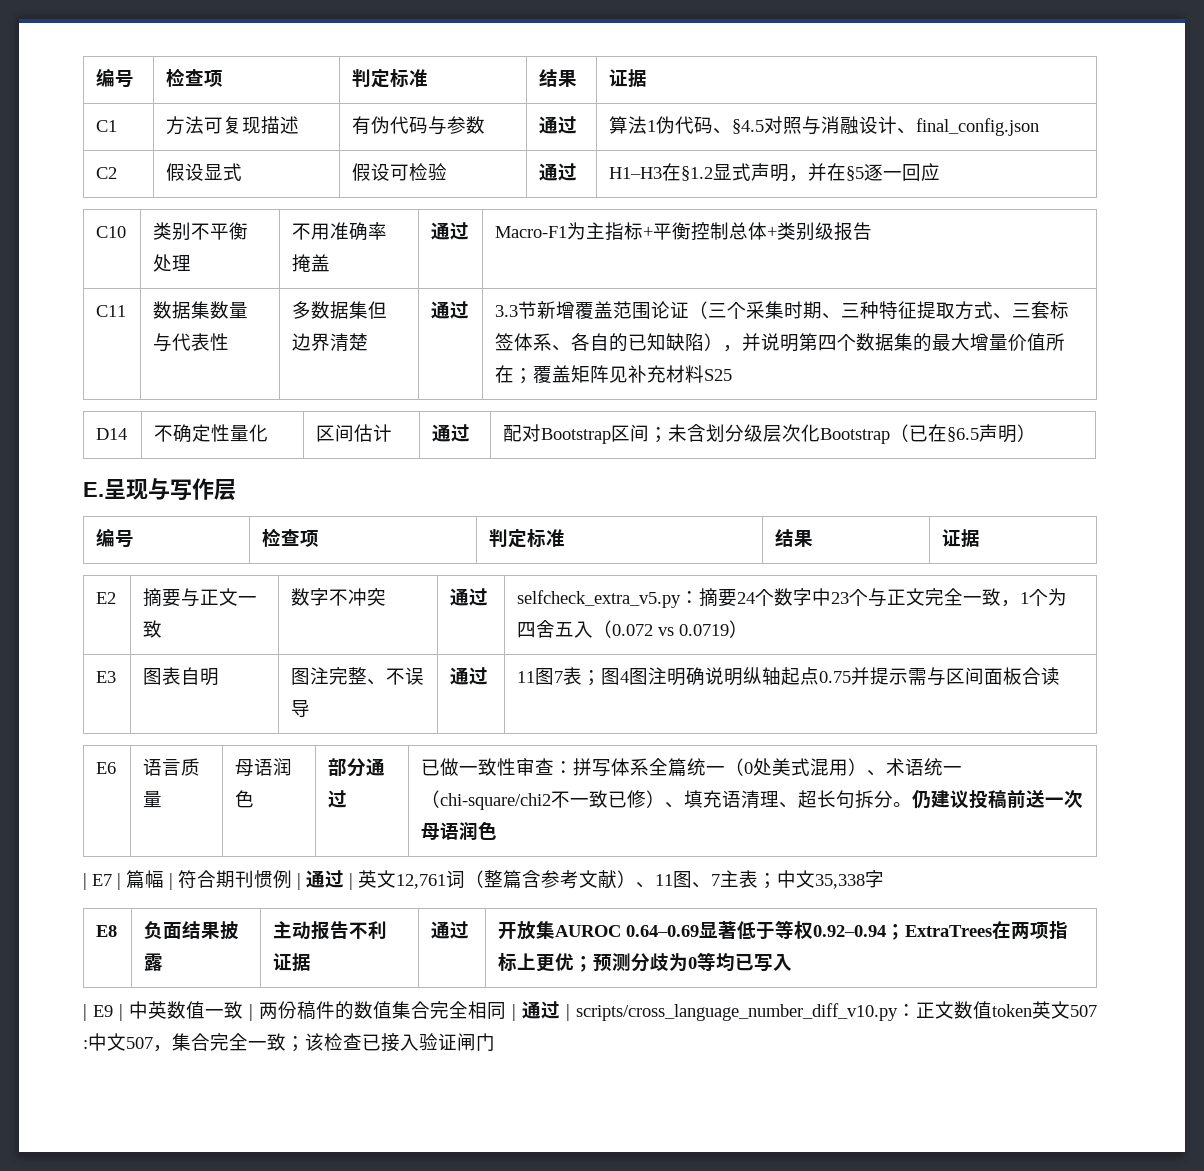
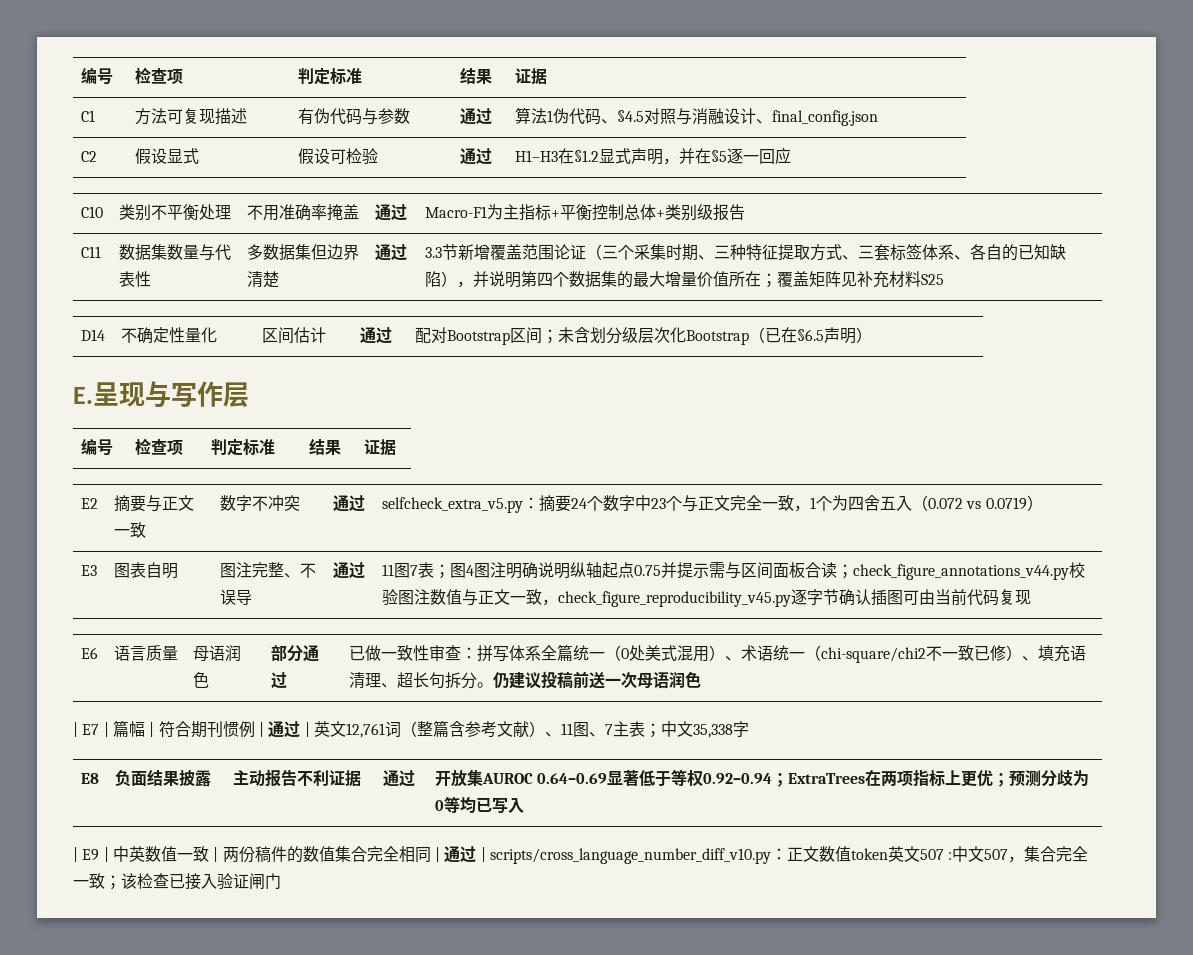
- 11图7表；图4图注明确说明纵轴起点0.75并提示需与区间面板合读
+ 11图7表；图4图注明确说明纵轴起点0.75并提示需与区间面板合读；check_figure_annotations_v44.py校验图注数值与正文一致，check_figure_reproducibility_v45.py逐字节确认插图可由当前代码复现

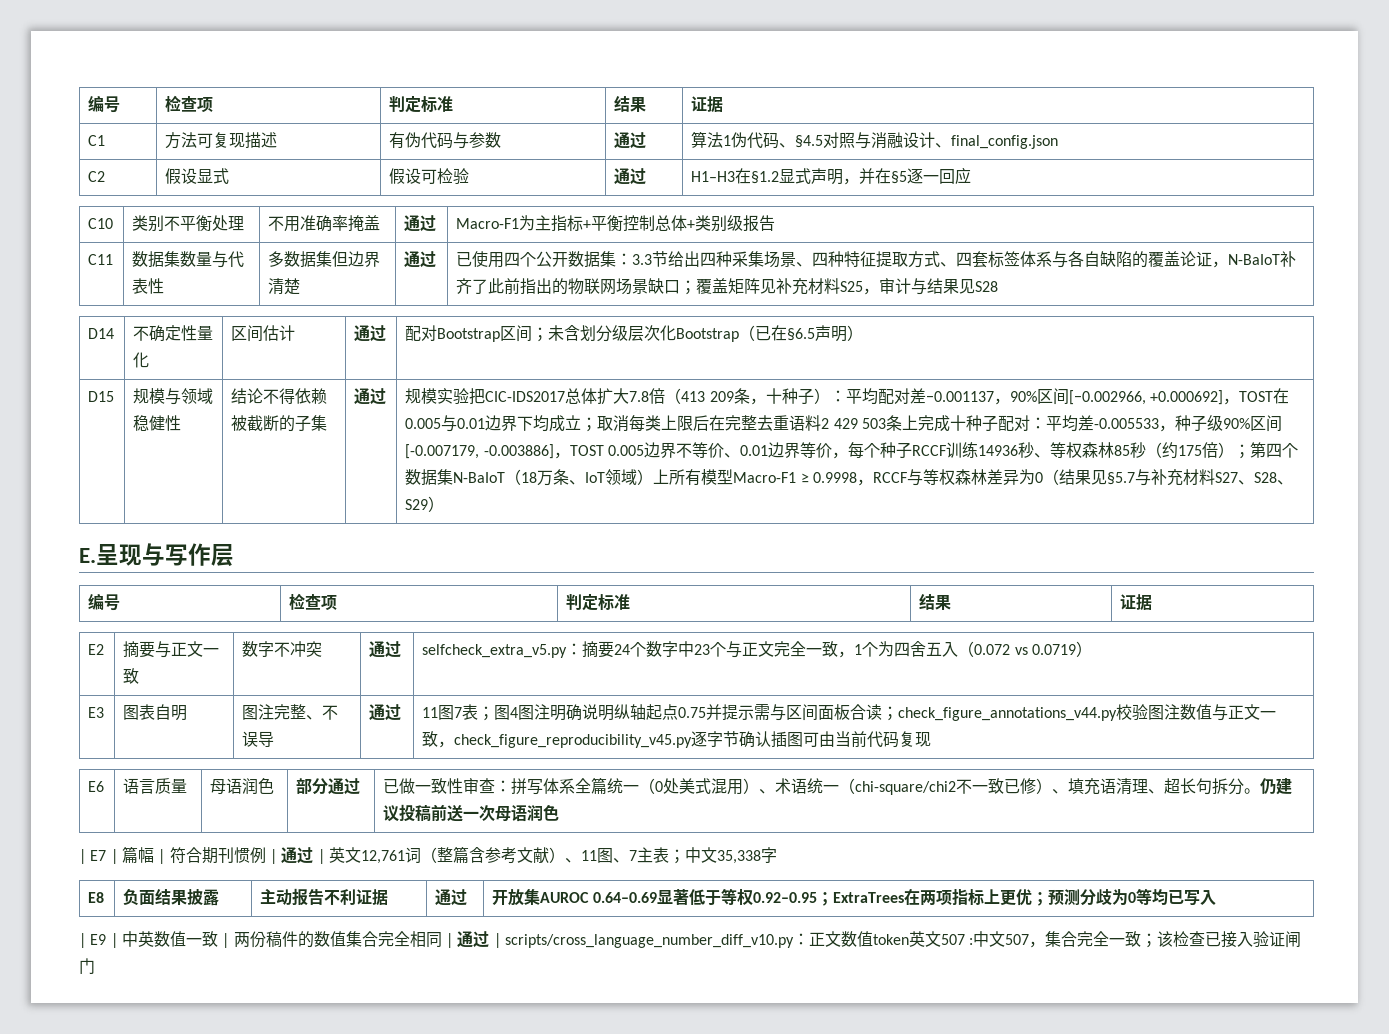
- 3.3节新增覆盖范围论证（三个采集时期、三种特征提取方式、三套标签体系、各自的已知缺陷），并说明第四个数据集的最大增量价值所在；覆盖矩阵见补充材料S25
+ 已使用四个公开数据集：3.3节给出四种采集场景、四种特征提取方式、四套标签体系与各自缺陷的覆盖论证，N-BaIoT补齐了此前指出的物联网场景缺口；覆盖矩阵见补充材料S25，审计与结果见S28
+ D15 | 规模与领域稳健性 | 结论不得依赖被截断的子集 | 通过 | 规模实验把CIC-IDS2017总体扩大7.8倍（413 209条，十种子）：平均配对差−0.001137，90%区间[−0.002966, +0.000692]，TOST在0.005与0.01边界下均成立；取消每类上限后在完整去重语料2 429 503条上完成十种子配对：平均差-0.005533，种子级90%区间[-0.007179, -0.003886]，TOST 0.005边界不等价、0.01边界等价，每个种子RCCF训练14936秒、等权森林85秒（约175倍）；第四个数据集N-BaIoT（18万条、IoT领域）上所有模型Macro-F1 ≥ 0.9998，RCCF与等权森林差异为0（结果见§5.7与补充材料S27、S28、S29）
- E8 | 负面结果披露 | 主动报告不利证据 | 通过 | 开放集AUROC 0.64–0.69显著低于等权0.92–0.94；ExtraTrees在两项指标上更优；预测分歧为0等均已写入
+ E8 | 负面结果披露 | 主动报告不利证据 | 通过 | 开放集AUROC 0.64–0.69显著低于等权0.92–0.95；ExtraTrees在两项指标上更优；预测分歧为0等均已写入

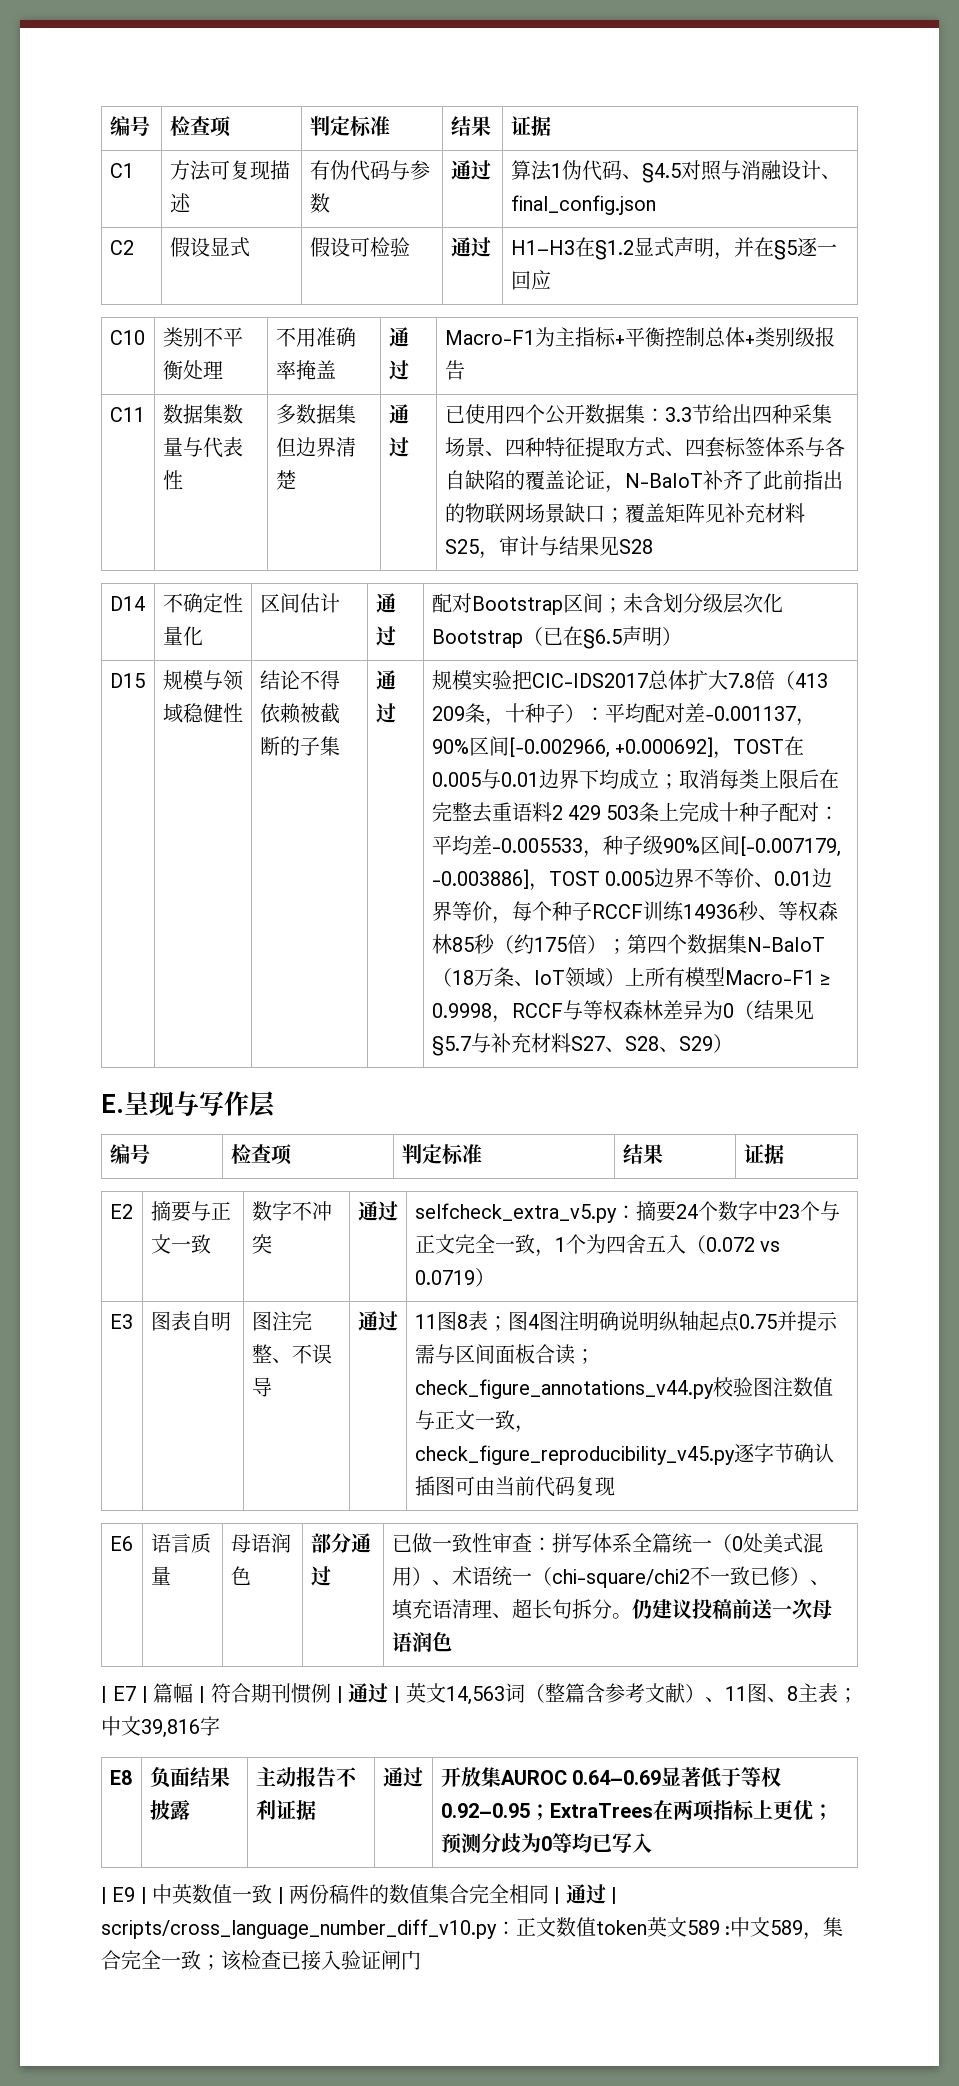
- 11图7表；图4图注明确说明纵轴起点0.75并提示需与区间面板合读；check_figure_annotations_v44.py校验图注数值与正文一致，check_figure_reproducibility_v45.py逐字节确认插图可由当前代码复现
+ 11图8表；图4图注明确说明纵轴起点0.75并提示需与区间面板合读；check_figure_annotations_v44.py校验图注数值与正文一致，check_figure_reproducibility_v45.py逐字节确认插图可由当前代码复现
- | E7 | 篇幅 | 符合期刊惯例 | 通过 | 英文12,761词（整篇含参考文献）、11图、7主表；中文35,338字
+ | E7 | 篇幅 | 符合期刊惯例 | 通过 | 英文14,563词（整篇含参考文献）、11图、8主表；中文39,816字
- | E9 | 中英数值一致 | 两份稿件的数值集合完全相同 | 通过 | scripts/cross_language_number_diff_v10.py：正文数值token英文507 :中文507，集合完全一致；该检查已接入验证闸门
+ | E9 | 中英数值一致 | 两份稿件的数值集合完全相同 | 通过 | scripts/cross_language_number_diff_v10.py：正文数值token英文589 :中文589，集合完全一致；该检查已接入验证闸门

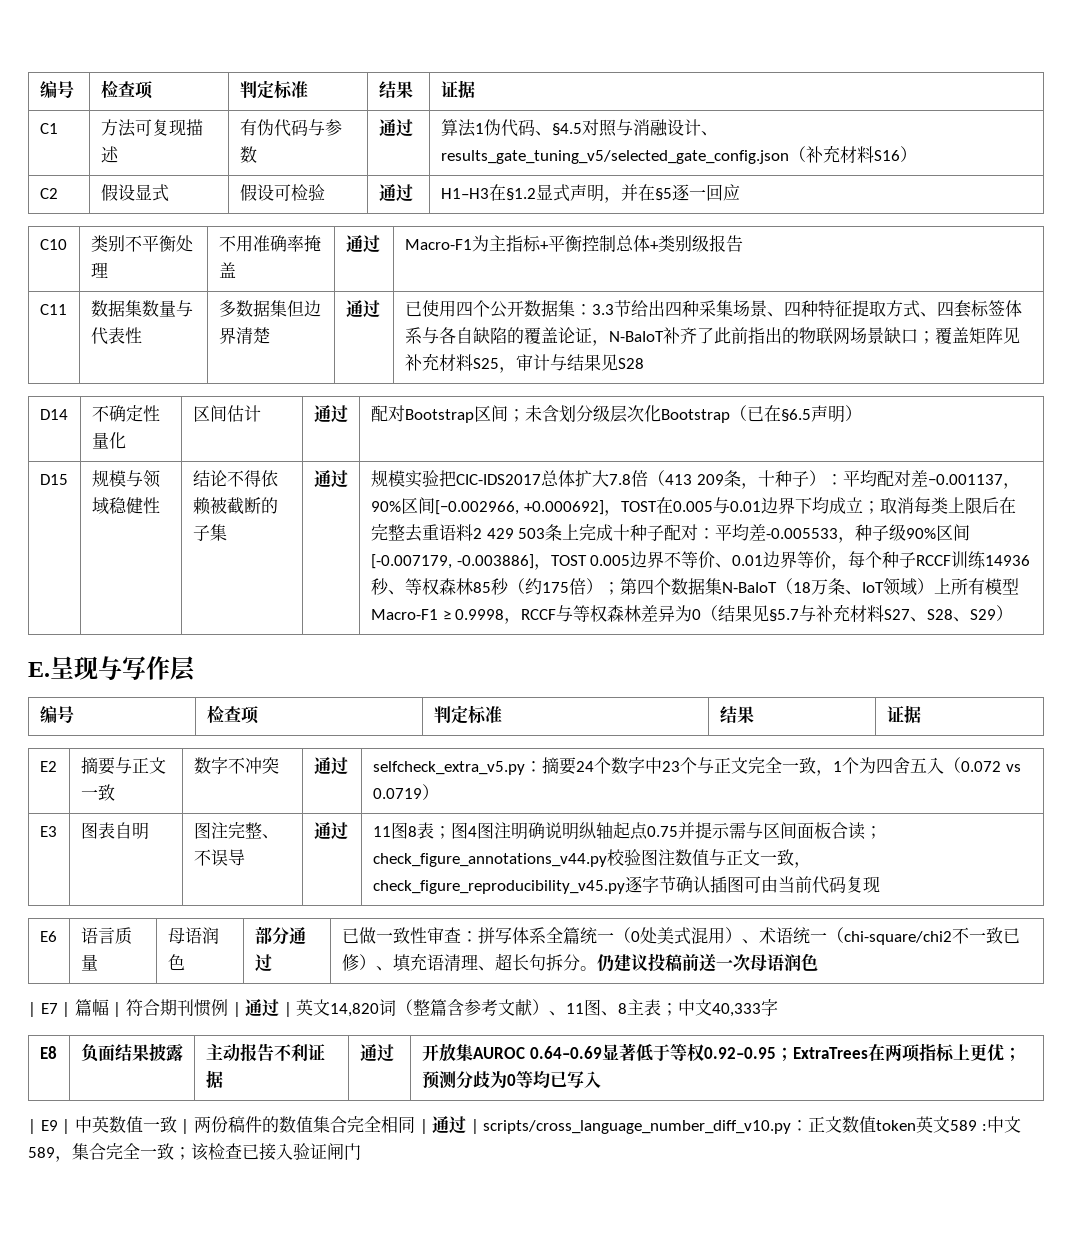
- C1 | 方法可复现描述 | 有伪代码与参数 | 通过 | 算法1伪代码、§4.5对照与消融设计、final_config.json
+ C1 | 方法可复现描述 | 有伪代码与参数 | 通过 | 算法1伪代码、§4.5对照与消融设计、results_gate_tuning_v5/selected_gate_config.json（补充材料S16）
- | E7 | 篇幅 | 符合期刊惯例 | 通过 | 英文14,563词（整篇含参考文献）、11图、8主表；中文39,816字
+ | E7 | 篇幅 | 符合期刊惯例 | 通过 | 英文14,820词（整篇含参考文献）、11图、8主表；中文40,333字

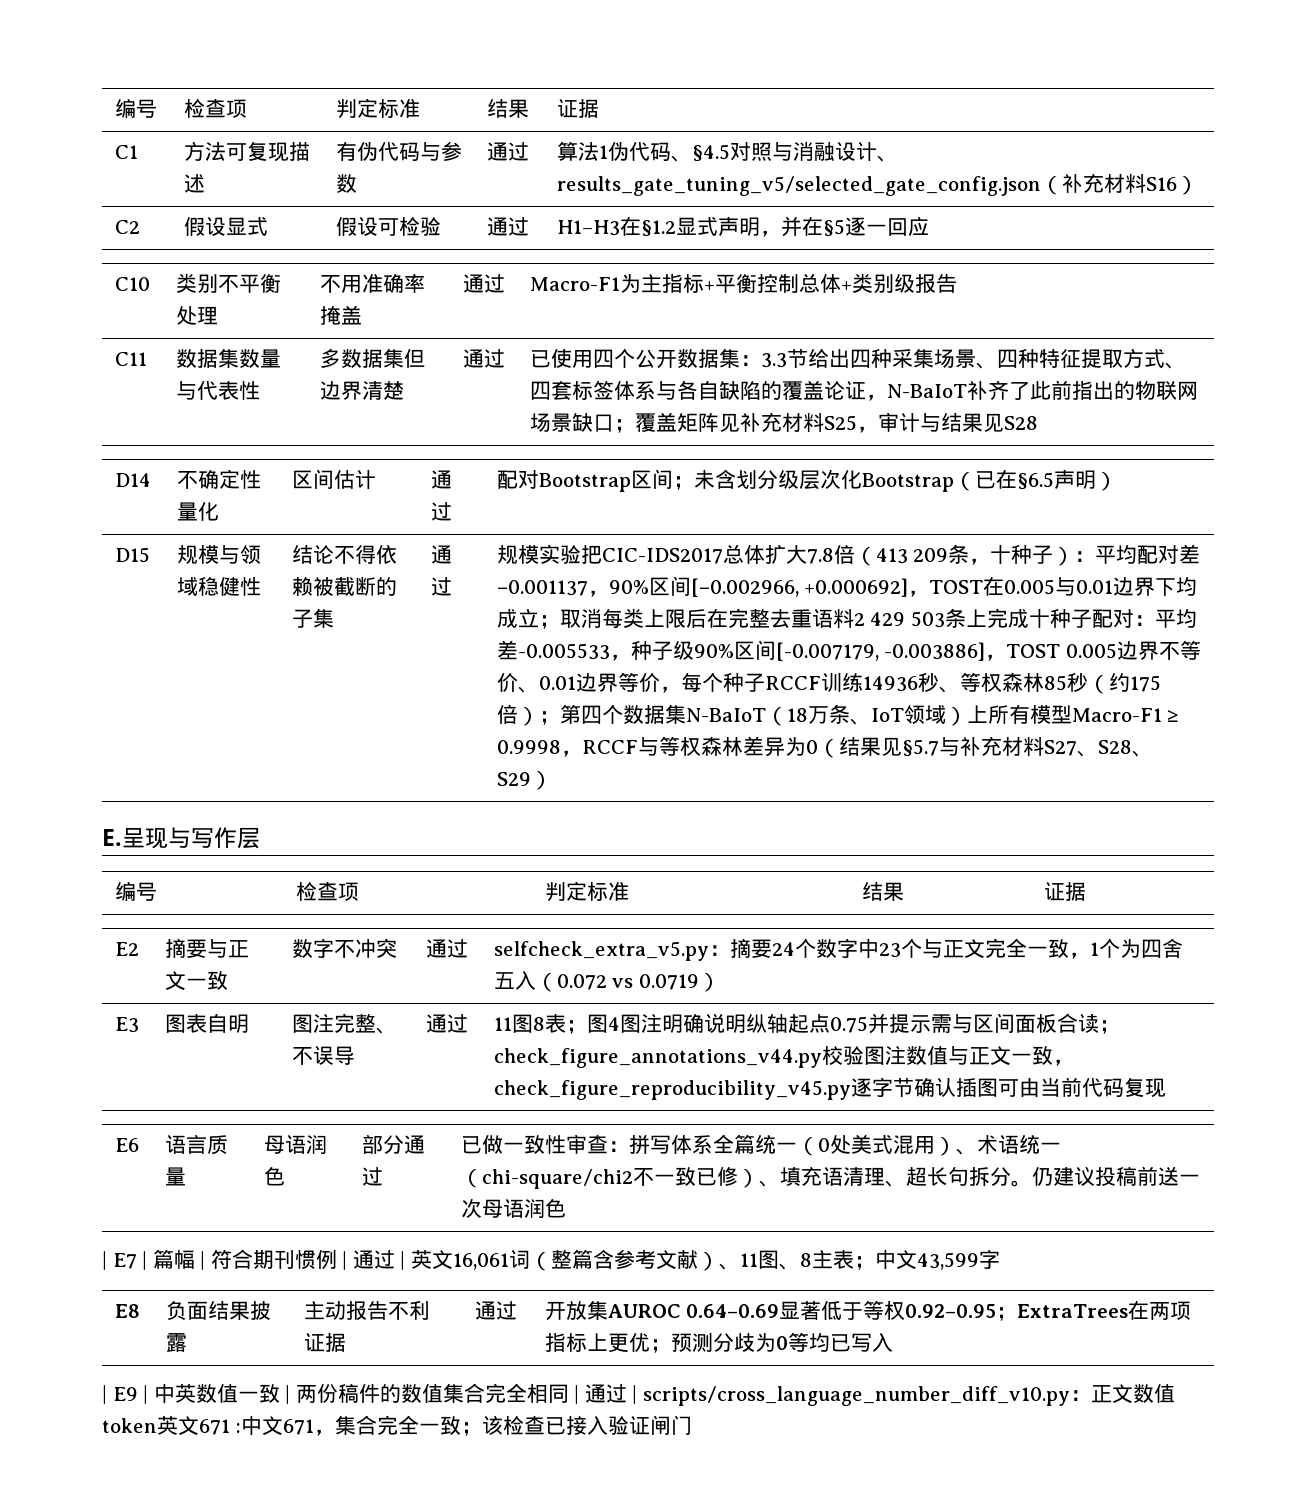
- | E7 | 篇幅 | 符合期刊惯例 | 通过 | 英文14,820词（整篇含参考文献）、11图、8主表；中文40,333字
+ | E7 | 篇幅 | 符合期刊惯例 | 通过 | 英文16,061词（整篇含参考文献）、11图、8主表；中文43,599字
- | E9 | 中英数值一致 | 两份稿件的数值集合完全相同 | 通过 | scripts/cross_language_number_diff_v10.py：正文数值token英文589 :中文589，集合完全一致；该检查已接入验证闸门
+ | E9 | 中英数值一致 | 两份稿件的数值集合完全相同 | 通过 | scripts/cross_language_number_diff_v10.py：正文数值token英文671 :中文671，集合完全一致；该检查已接入验证闸门

